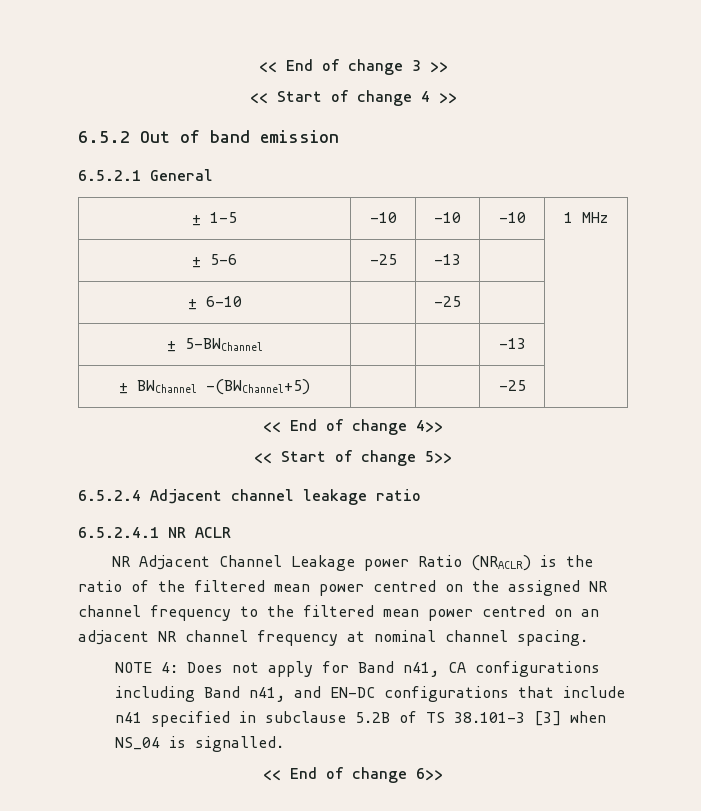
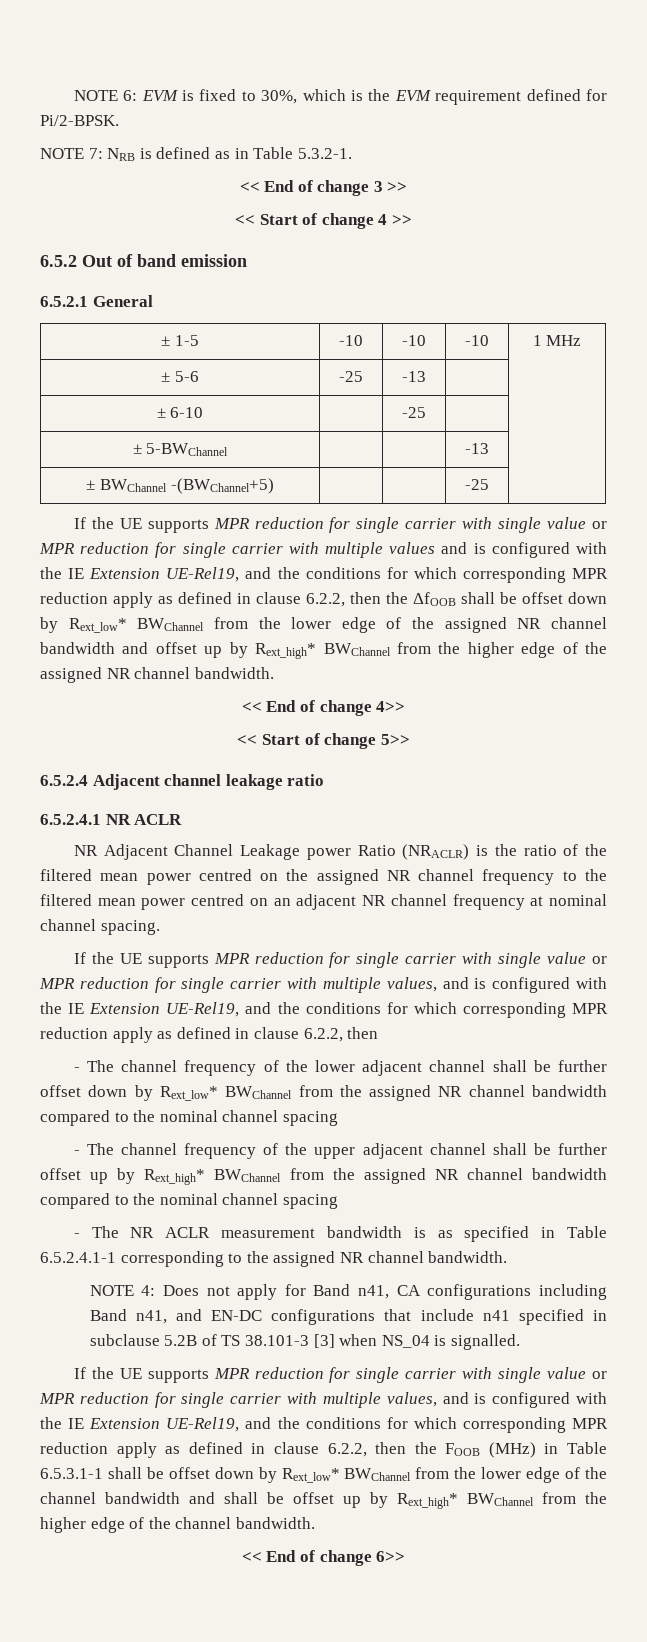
+ NOTE 6: EVM is fixed to 30%, which is the EVM requirement defined for Pi/2-BPSK.
+ NOTE 7: NRB is defined as in Table 5.3.2-1.
+ If the UE supports MPR reduction for single carrier with single value or MPR reduction for single carrier with multiple values and is configured with the IE Extension UE-Rel19, and the conditions for which corresponding MPR reduction apply as defined in clause 6.2.2, then the ΔfOOB shall be offset down by Rext_low* BWChannel from the lower edge of the assigned NR channel bandwidth and offset up by Rext_high* BWChannel from the higher edge of the assigned NR channel bandwidth.
  NR Adjacent Channel Leakage power Ratio (NRACLR) is the ratio of the filtered mean power centred on the assigned NR channel frequency to the filtered mean power centred on an adjacent NR channel frequency at nominal channel spacing.
+ If the UE supports MPR reduction for single carrier with single value or MPR reduction for single carrier with multiple values, and is configured with the IE Extension UE-Rel19, and the conditions for which corresponding MPR reduction apply as defined in clause 6.2.2, then
+ - The channel frequency of the lower adjacent channel shall be further offset down by Rext_low* BWChannel from the assigned NR channel bandwidth compared to the nominal channel spacing
+ - The channel frequency of the upper adjacent channel shall be further offset up by Rext_high* BWChannel from the assigned NR channel bandwidth compared to the nominal channel spacing
+ - The NR ACLR measurement bandwidth is as specified in Table 6.5.2.4.1-1 corresponding to the assigned NR channel bandwidth.
+ If the UE supports MPR reduction for single carrier with single value or MPR reduction for single carrier with multiple values, and is configured with the IE Extension UE-Rel19, and the conditions for which corresponding MPR reduction apply as defined in clause 6.2.2, then the FOOB (MHz) in Table 6.5.3.1-1 shall be offset down by Rext_low* BWChannel from the lower edge of the channel bandwidth and shall be offset up by Rext_high* BWChannel from the higher edge of the channel bandwidth.

